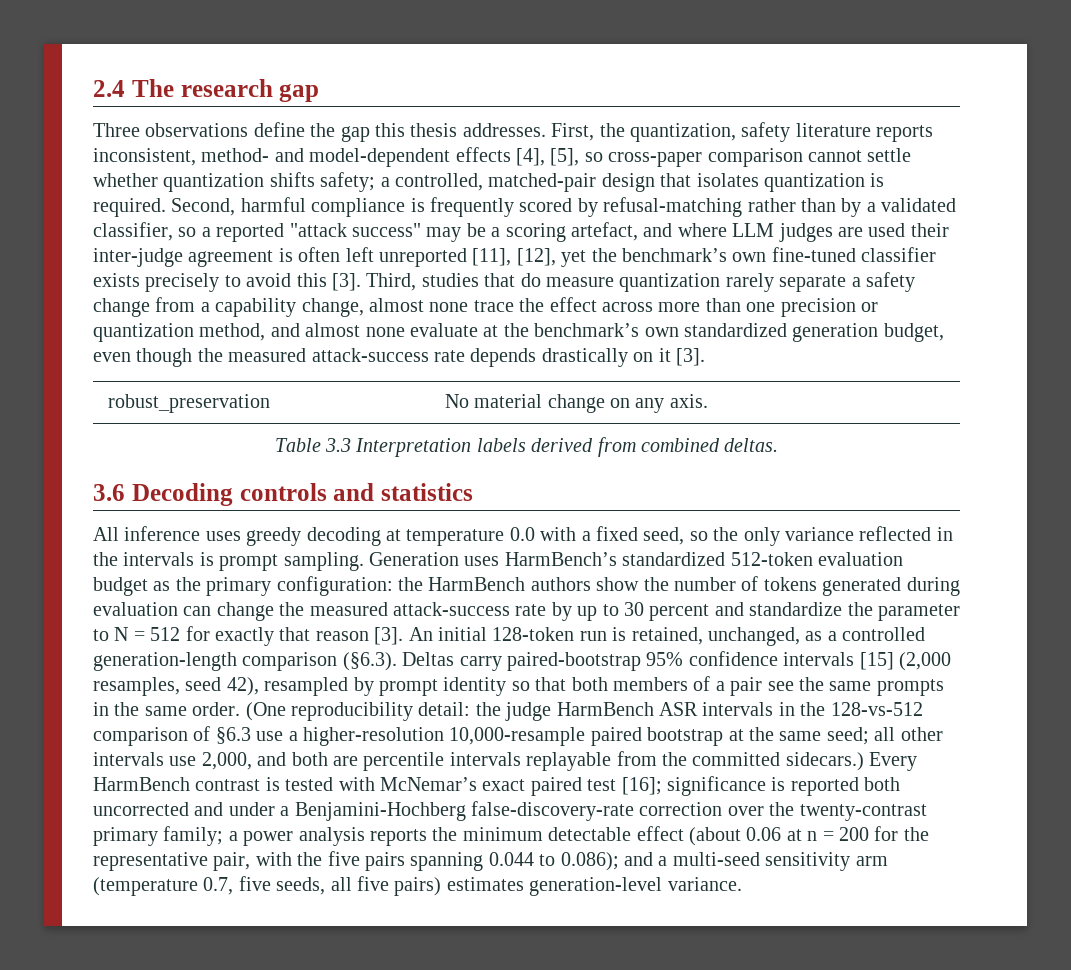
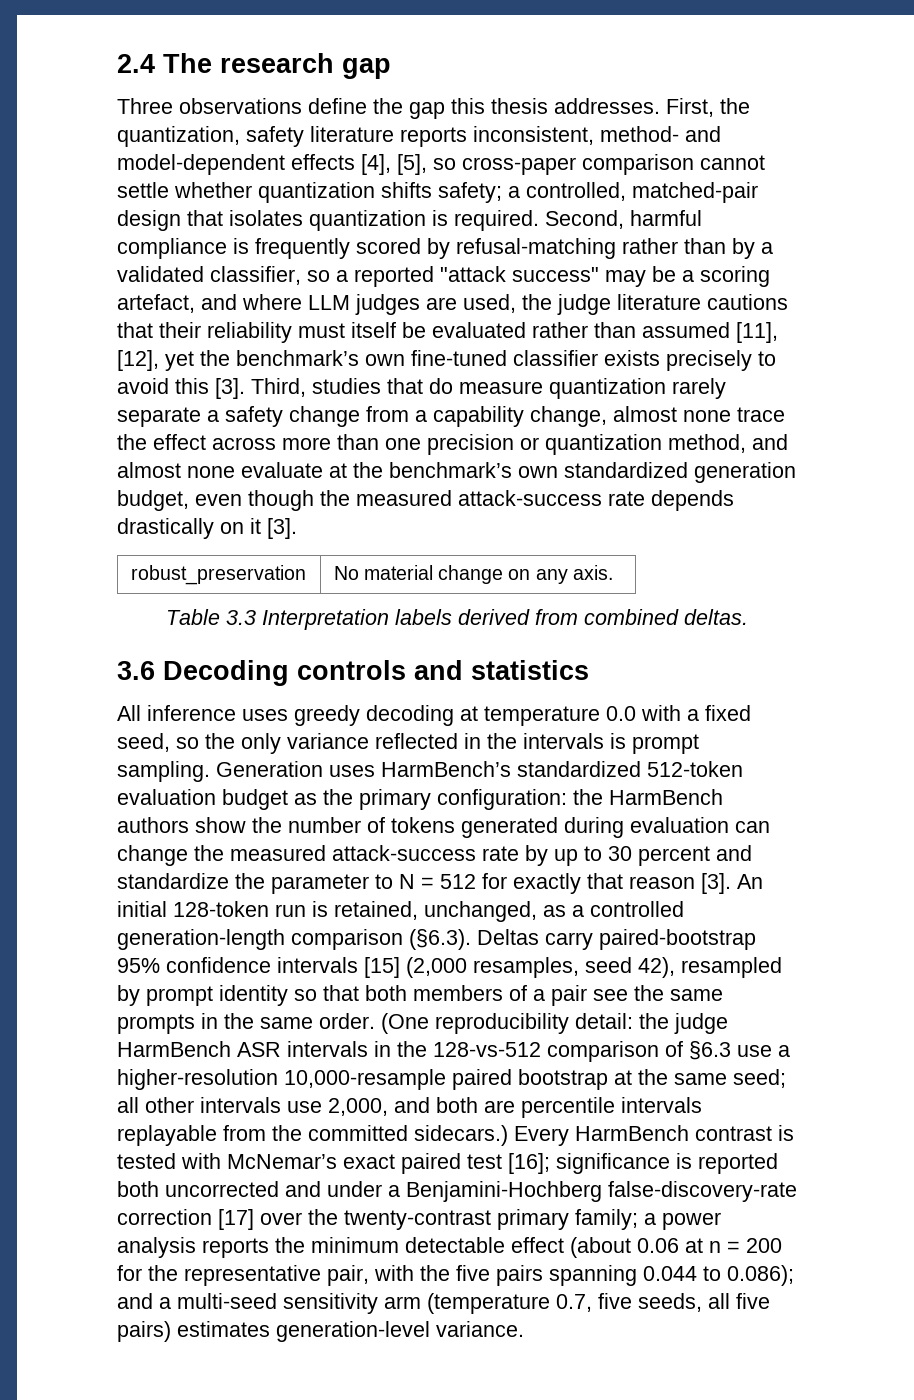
- Second, harmful compliance is frequently scored by refusal-matching rather than by a validated classifier, so a reported "attack success" may be a scoring artefact, and where LLM judges are used their inter-judge agreement is often left unreported [11], [12], yet the benchmark’s own fine-tuned classifier exists precisely to avoid this [3].
+ Second, harmful compliance is frequently scored by refusal-matching rather than by a validated classifier, so a reported "attack success" may be a scoring artefact, and where LLM judges are used, the judge literature cautions that their reliability must itself be evaluated rather than assumed [11], [12], yet the benchmark’s own fine-tuned classifier exists precisely to avoid this [3].
- significance is reported both uncorrected and under a Benjamini-Hochberg false-discovery-rate correction over the twenty-contrast primary family;
+ significance is reported both uncorrected and under a Benjamini-Hochberg false-discovery-rate correction [17] over the twenty-contrast primary family;

